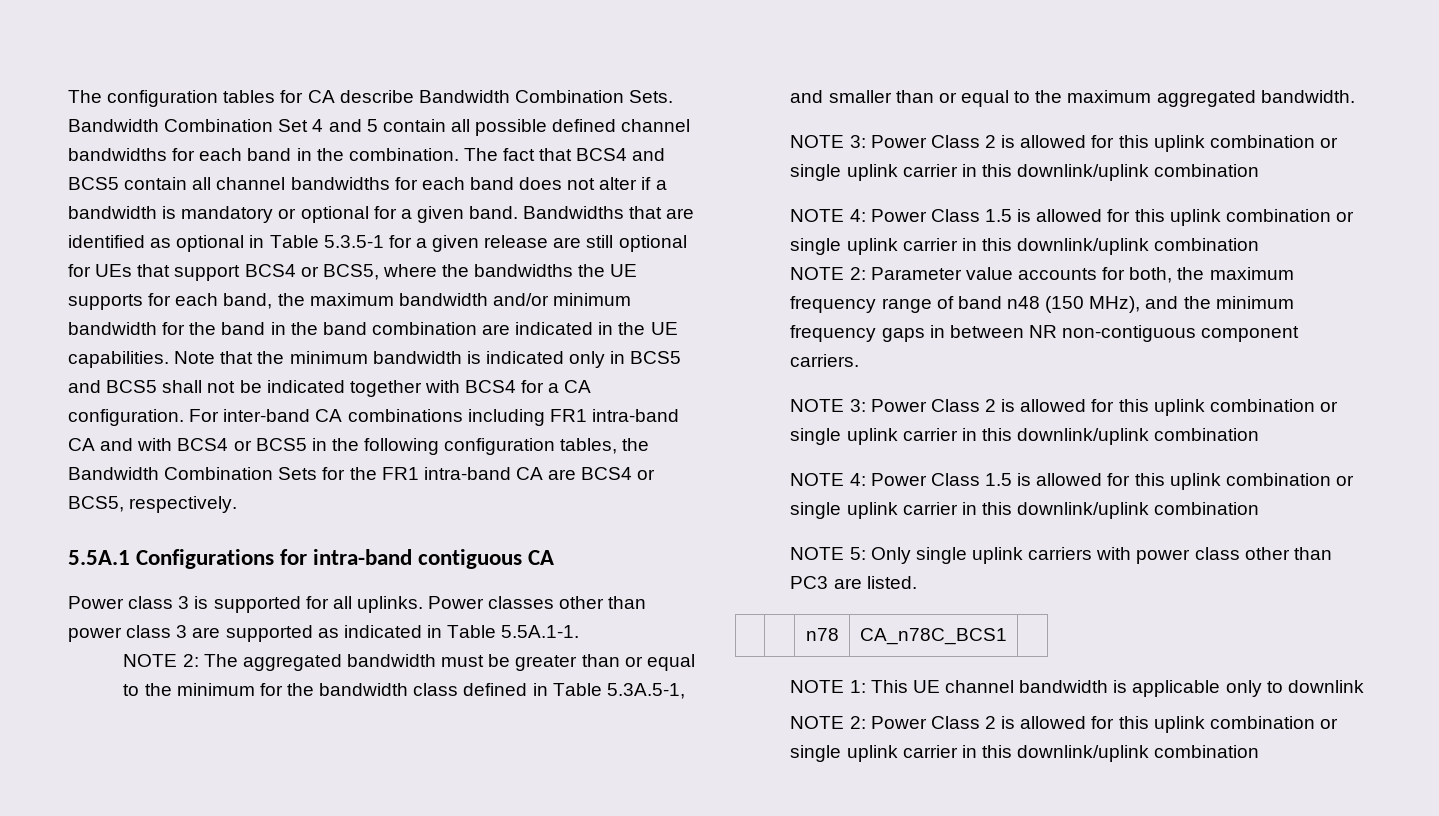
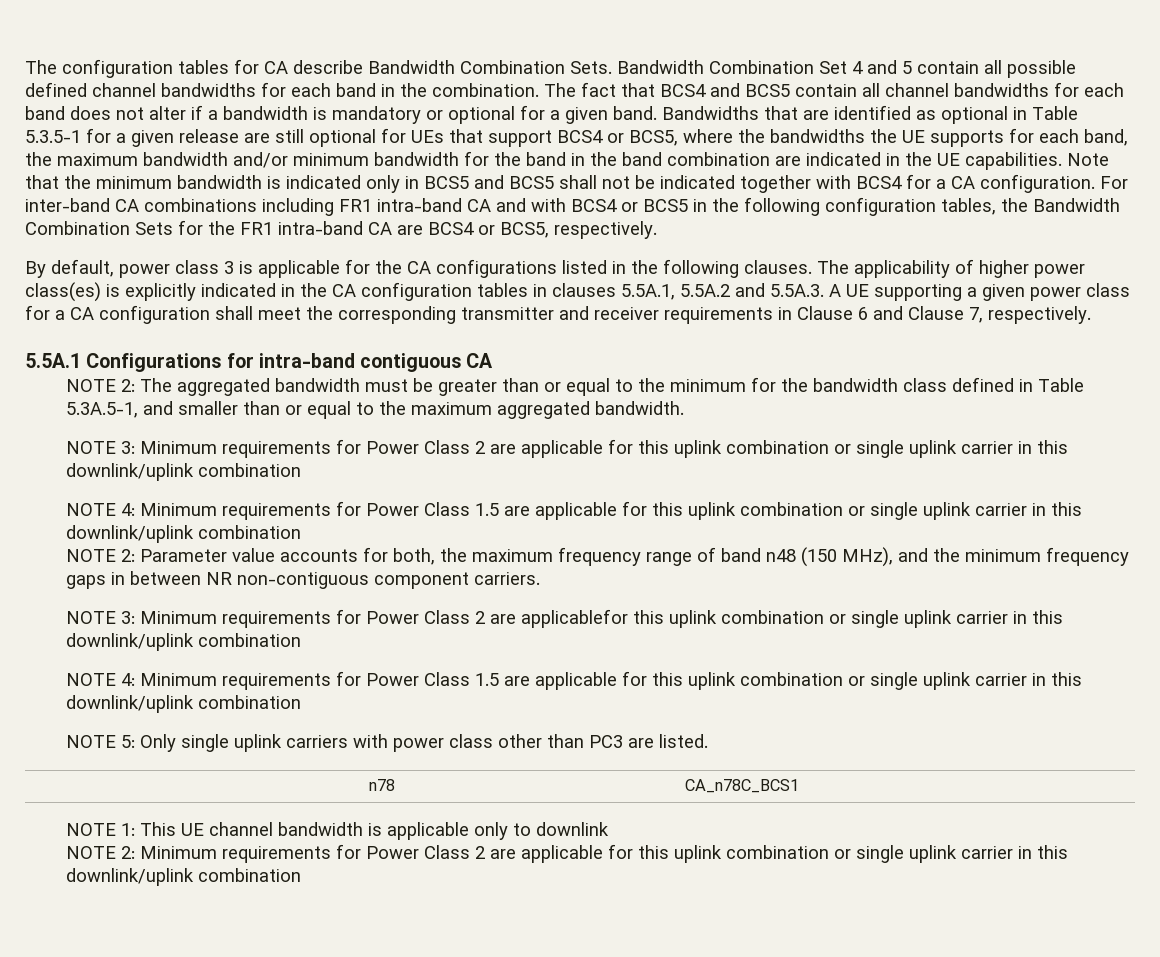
+ By default, power class 3 is applicable for the CA configurations listed in the following clauses. The applicability of higher power class(es) is explicitly indicated in the CA configuration tables in clauses 5.5A.1, 5.5A.2 and 5.5A.3. A UE supporting a given power class for a CA configuration shall meet the corresponding transmitter and receiver requirements in Clause 6 and Clause 7, respectively.
- Power class 3 is supported for all uplinks. Power classes other than power class 3 are supported as indicated in Table 5.5A.1-1.
  NOTE 2: The aggregated bandwidth must be greater than or equal to the minimum for the bandwidth class defined in Table 5.3A.5-1, and smaller than or equal to the maximum aggregated bandwidth.
- NOTE 3: Power Class 2 is allowed for this uplink combination or single uplink carrier in this downlink/uplink combination
- NOTE 4: Power Class 1.5 is allowed for this uplink combination or single uplink carrier in this downlink/uplink combination
+ NOTE 3: Minimum requirements for Power Class 2 are applicable for this uplink combination or single uplink carrier in this downlink/uplink combination
+ NOTE 4: Minimum requirements for Power Class 1.5 are applicable for this uplink combination or single uplink carrier in this downlink/uplink combination
  NOTE 2: Parameter value accounts for both, the maximum frequency range of band n48 (150 MHz), and the minimum frequency gaps in between NR non-contiguous component carriers.
- NOTE 3: Power Class 2 is allowed for this uplink combination or single uplink carrier in this downlink/uplink combination
- NOTE 4: Power Class 1.5 is allowed for this uplink combination or single uplink carrier in this downlink/uplink combination
+ NOTE 3: Minimum requirements for Power Class 2 are applicablefor this uplink combination or single uplink carrier in this downlink/uplink combination
+ NOTE 4: Minimum requirements for Power Class 1.5 are applicable for this uplink combination or single uplink carrier in this downlink/uplink combination
- NOTE 2: Power Class 2 is allowed for this uplink combination or single uplink carrier in this downlink/uplink combination
+ NOTE 2: Minimum requirements for Power Class 2 are applicable for this uplink combination or single uplink carrier in this downlink/uplink combination

